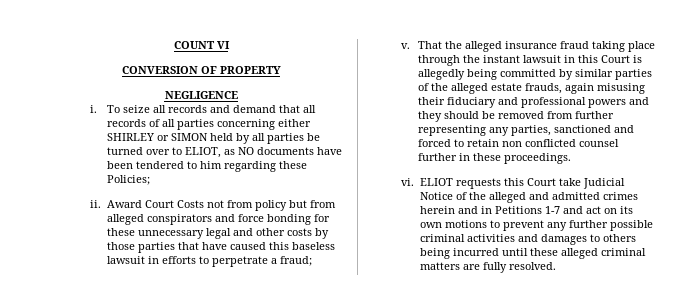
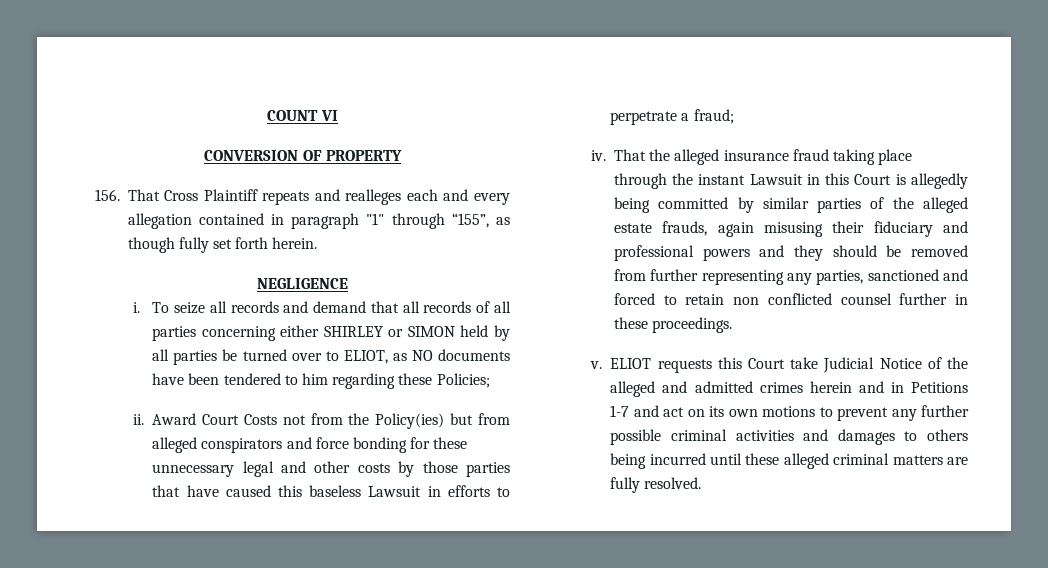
+ 156. That Cross Plaintiff repeats and realleges each and every allegation contained in paragraph "1" through “155”, as though fully set forth herein.
- Award Court Costs not from policy but from alleged conspirators and force bonding for these unnecessary legal and other costs by those parties that have caused this baseless lawsuit in efforts to perpetrate a fraud;
+ Award Court Costs not from the Policy(ies) but from alleged conspirators and force bonding for these unnecessary legal and other costs by those parties that have caused this baseless Lawsuit in efforts to perpetrate a fraud;
- v.
+ iv.
- That the alleged insurance fraud taking place through the instant lawsuit in this Court is allegedly being committed by similar parties of the alleged estate frauds, again misusing their fiduciary and professional powers and they should be removed from further representing any parties, sanctioned and forced to retain non conflicted counsel further in these proceedings.
+ That the alleged insurance fraud taking place through the instant Lawsuit in this Court is allegedly being committed by similar parties of the alleged estate frauds, again misusing their fiduciary and professional powers and they should be removed from further representing any parties, sanctioned and forced to retain non conflicted counsel further in these proceedings.
- vi.
+ v.

